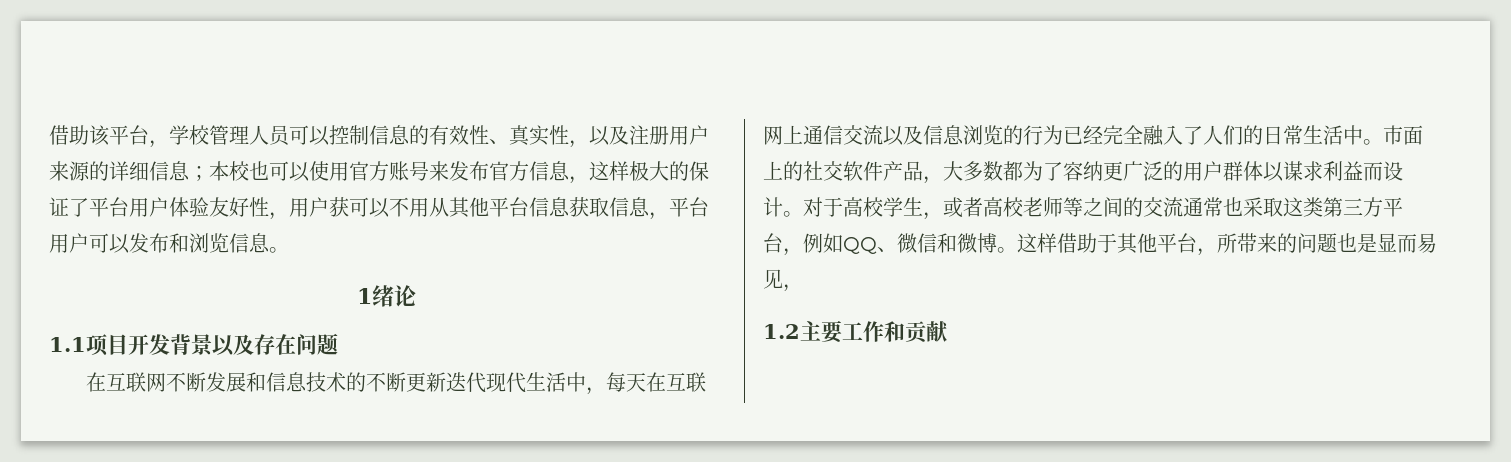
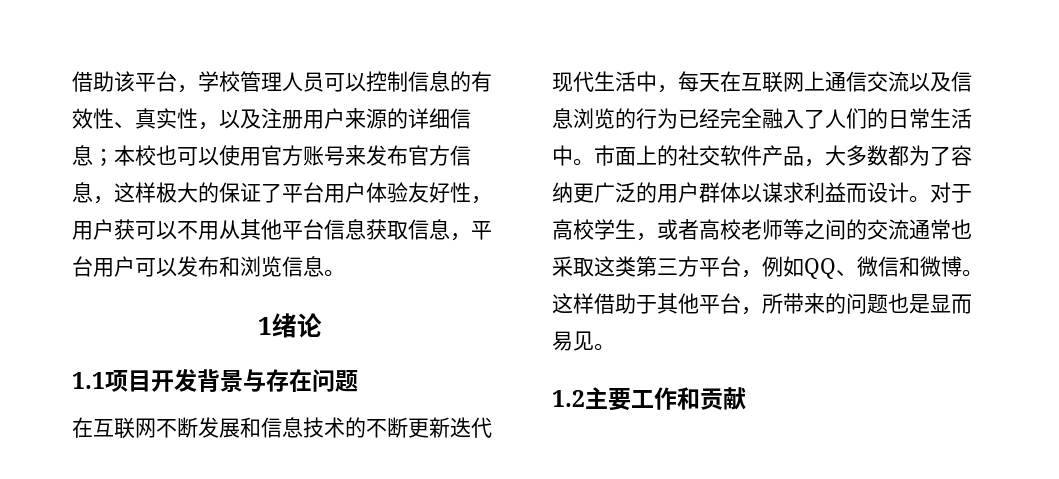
- 1.1项目开发背景以及存在问题
+ 1.1项目开发背景与存在问题
- 这样借助于其他平台，所带来的问题也是显而易见，
+ 这样借助于其他平台，所带来的问题也是显而易见。

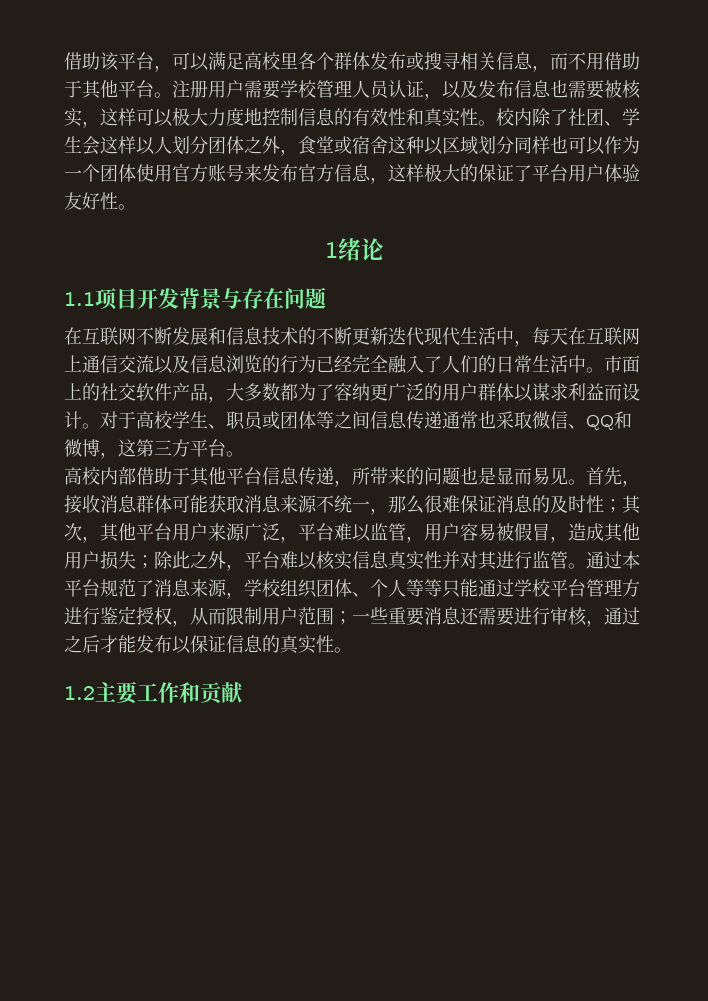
- 借助该平台，学校管理人员可以控制信息的有效性、真实性，以及注册用户来源的详细信息；本校也可以使用官方账号来发布官方信息，这样极大的保证了平台用户体验友好性，用户获可以不用从其他平台信息获取信息，平台用户可以发布和浏览信息。
+ 借助该平台，可以满足高校里各个群体发布或搜寻相关信息，而不用借助于其他平台。注册用户需要学校管理人员认证，以及发布信息也需要被核实，这样可以极大力度地控制信息的有效性和真实性。校内除了社团、学生会这样以人划分团体之外，食堂或宿舍这种以区域划分同样也可以作为一个团体使用官方账号来发布官方信息，这样极大的保证了平台用户体验友好性。
- 对于高校学生，或者高校老师等之间的交流通常也采取这类第三方平台，例如QQ、微信和微博。这样借助于其他平台，所带来的问题也是显而易见。
+ 对于高校学生、职员或团体等之间信息传递通常也采取微信、QQ和微博，这第三方平台。
+ 高校内部借助于其他平台信息传递，所带来的问题也是显而易见。首先，接收消息群体可能获取消息来源不统一，那么很难保证消息的及时性；其次，其他平台用户来源广泛，平台难以监管，用户容易被假冒，造成其他用户损失；除此之外，平台难以核实信息真实性并对其进行监管。通过本平台规范了消息来源，学校组织团体、个人等等只能通过学校平台管理方进行鉴定授权，从而限制用户范围；一些重要消息还需要进行审核，通过之后才能发布以保证信息的真实性。

